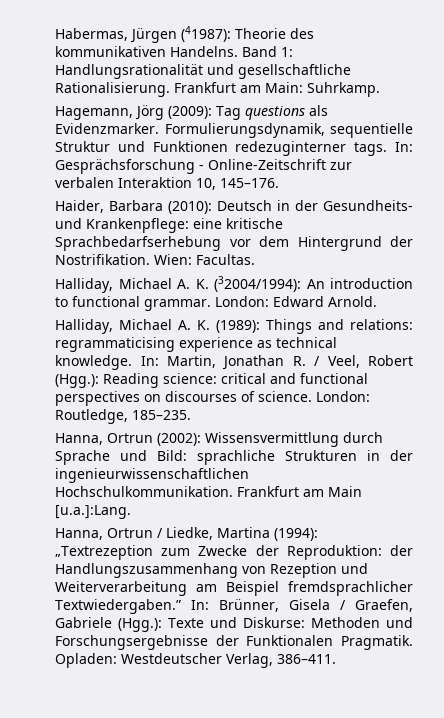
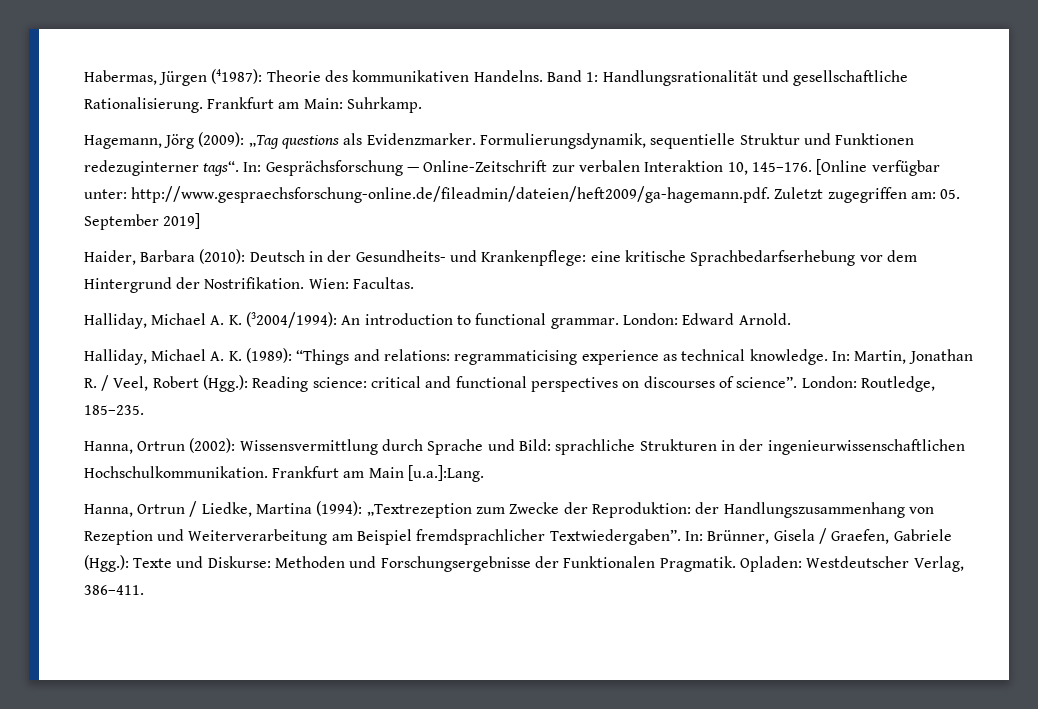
- Hagemann, Jörg (2009): Tag questions als Evidenzmarker.
+ Hagemann, Jörg (2009): „Tag questions als Evidenzmarker.
- Formulierungsdynamik, sequentielle Struktur und Funktionen redezuginterner tags.
+ Formulierungsdynamik, sequentielle Struktur und Funktionen redezuginterner tags“.
- In: Gesprächsforschung - Online-Zeitschrift zur verbalen Interaktion 10, 145–176.
+ In: Gesprächsforschung — Online-Zeitschrift zur verbalen Interaktion 10, 145–176. [Online verfügbar unter: http://www.gespraechsforschung-online.de/fileadmin/dateien/heft2009/ga-hagemann.pdf. Zuletzt zugegriffen am: 05. September 2019]
- Halliday, Michael A. K. (1989): Things and relations: regrammaticising experience as technical knowledge.
+ Halliday, Michael A. K. (1989): “Things and relations: regrammaticising experience as technical knowledge.
- In: Martin, Jonathan R. / Veel, Robert (Hgg.): Reading science: critical and functional perspectives on discourses of science.
+ In: Martin, Jonathan R. / Veel, Robert (Hgg.): Reading science: critical and functional perspectives on discourses of science”.
- Hanna, Ortrun / Liedke, Martina (1994): „Textrezeption zum Zwecke der Reproduktion: der Handlungszusammenhang von Rezeption und Weiterverarbeitung am Beispiel fremdsprachlicher Textwiedergaben.”
+ Hanna, Ortrun / Liedke, Martina (1994): „Textrezeption zum Zwecke der Reproduktion: der Handlungszusammenhang von Rezeption und Weiterverarbeitung am Beispiel fremdsprachlicher Textwiedergaben”.

